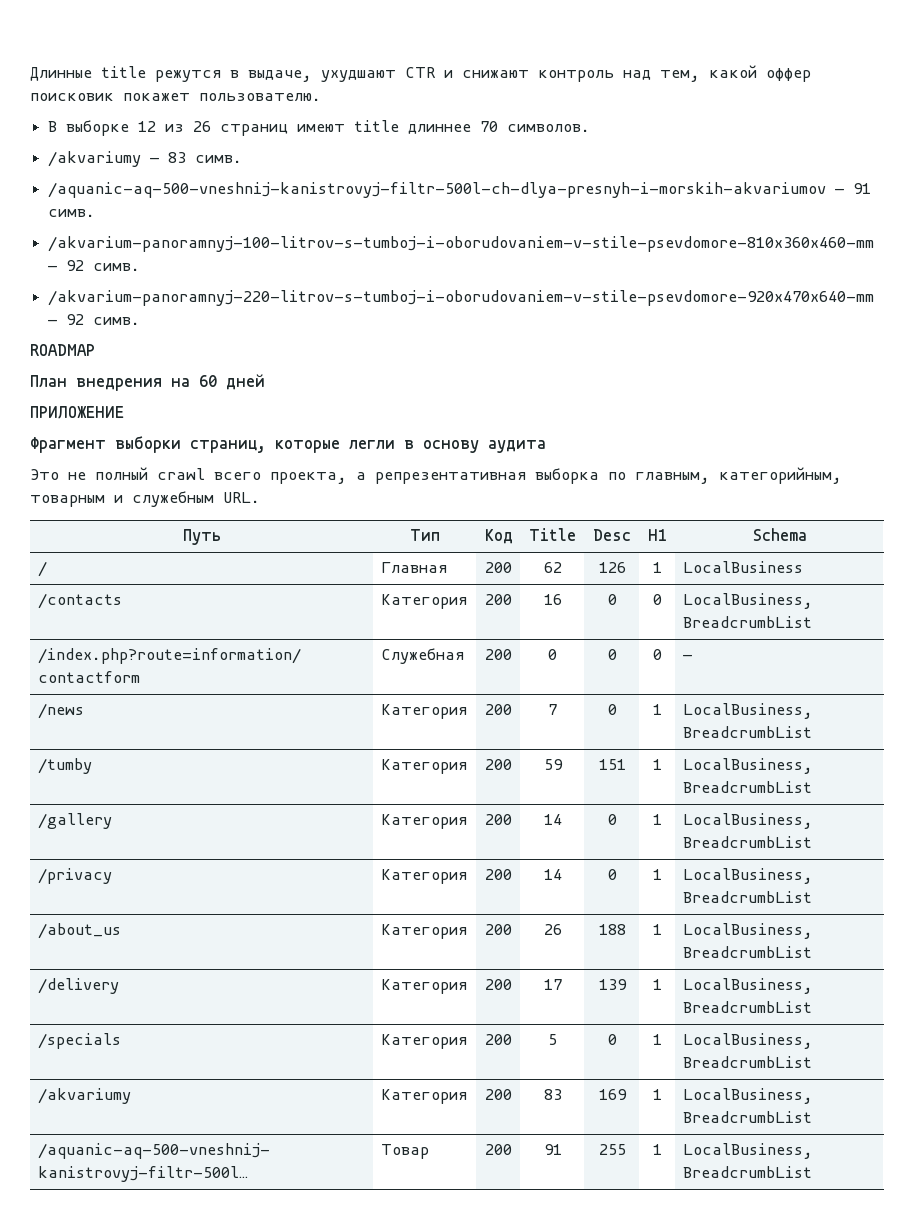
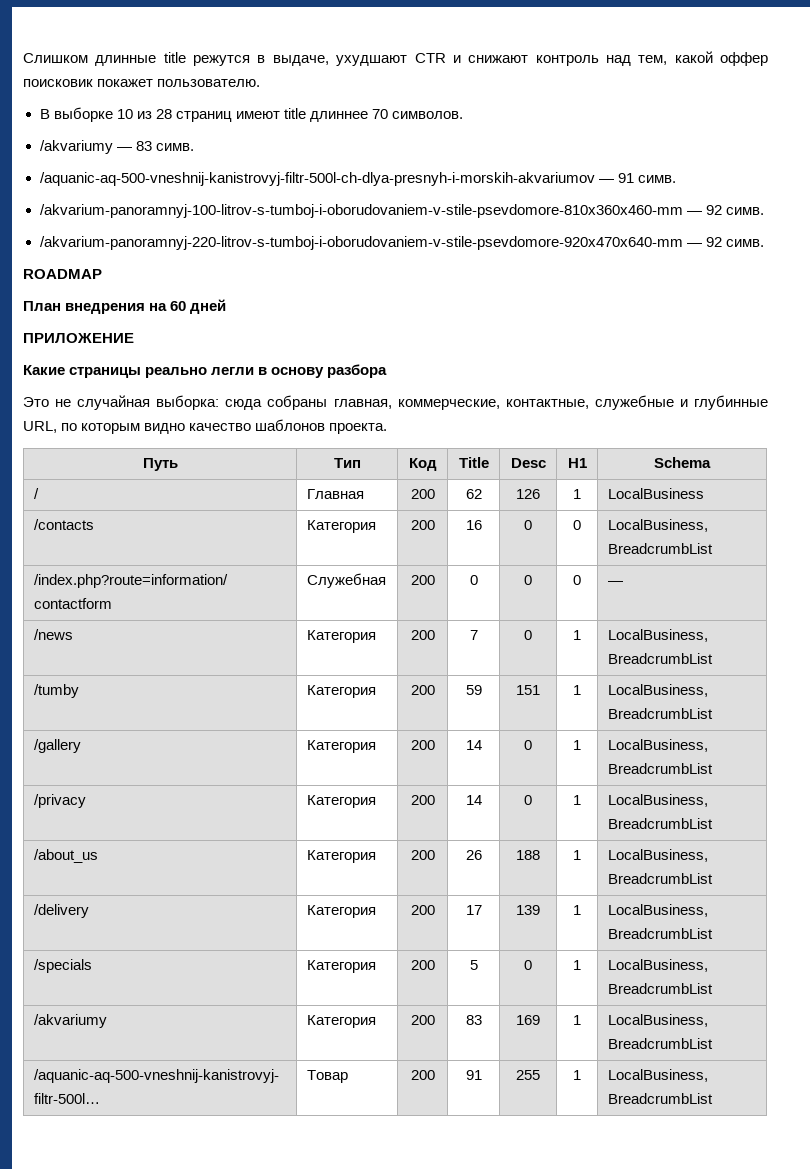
- Длинные title режутся в выдаче, ухудшают CTR и снижают контроль над тем, какой оффер поисковик покажет пользователю.
+ Слишком длинные title режутся в выдаче, ухудшают CTR и снижают контроль над тем, какой оффер поисковик покажет пользователю.
- В выборке 12 из 26 страниц имеют title длиннее 70 символов.
+ В выборке 10 из 28 страниц имеют title длиннее 70 символов.
- Фрагмент выборки страниц, которые легли в основу аудита
+ Какие страницы реально легли в основу разбора
- Это не полный crawl всего проекта, а репрезентативная выборка по главным, категорийным, товарным и служебным URL.
+ Это не случайная выборка: сюда собраны главная, коммерческие, контактные, служебные и глубинные URL, по которым видно качество шаблонов проекта.

